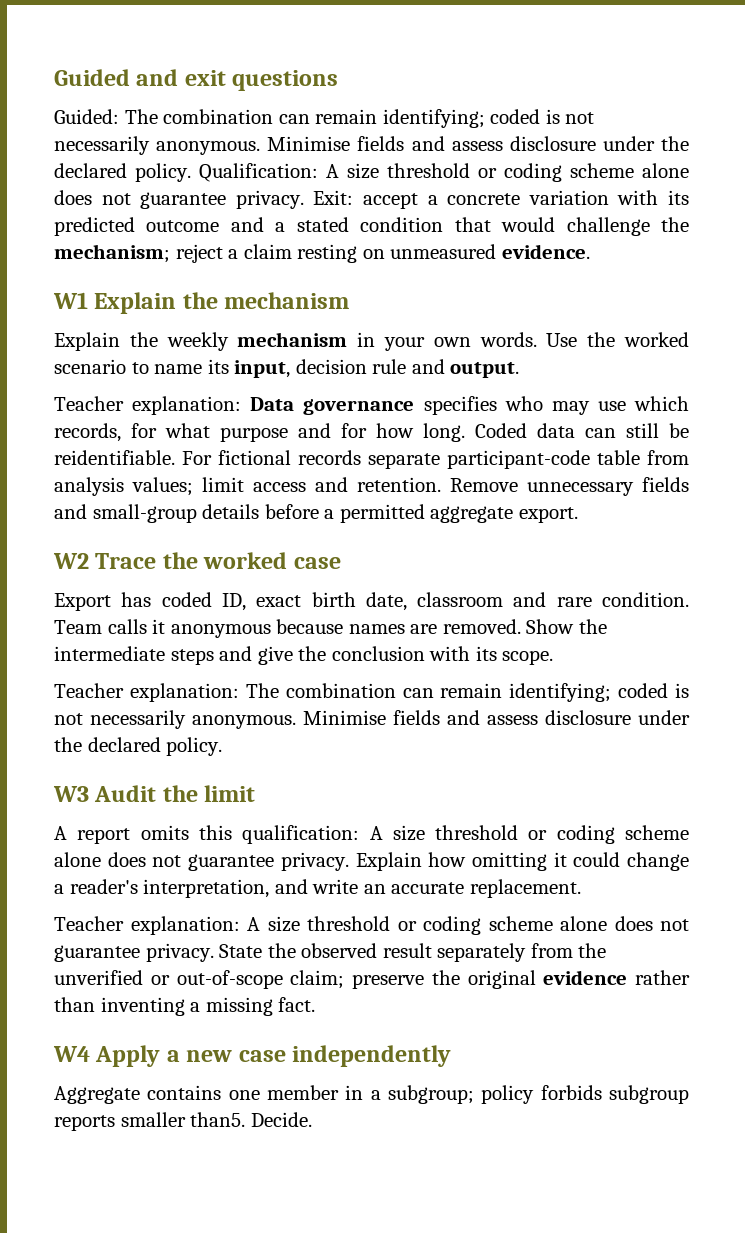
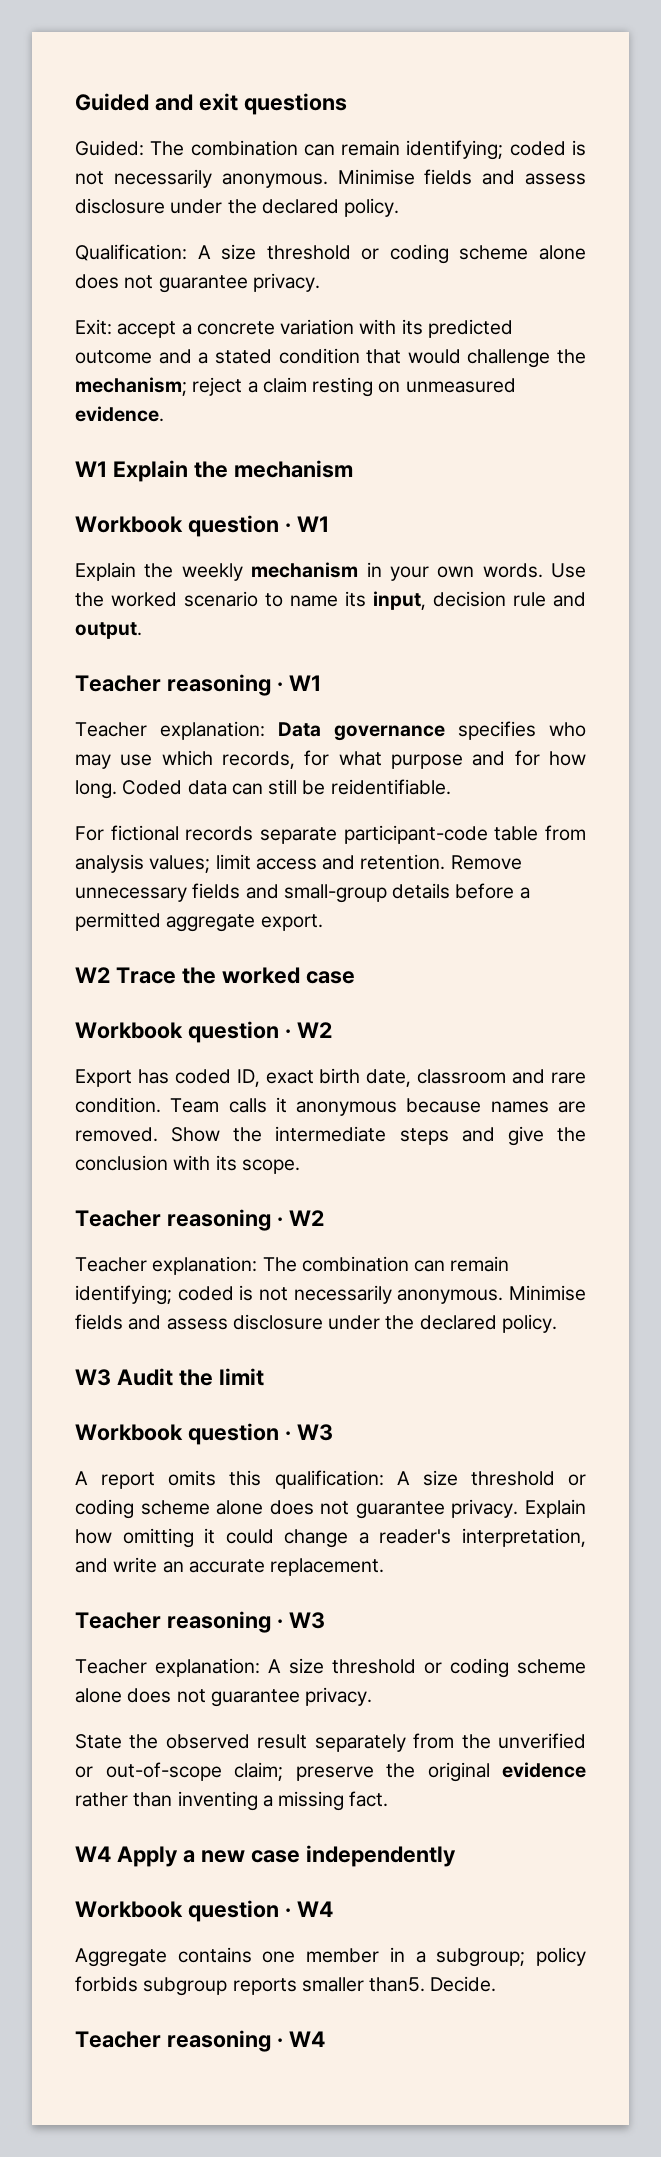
- Guided: The combination can remain identifying; coded is not necessarily anonymous. Minimise fields and assess disclosure under the declared policy. Qualification: A size threshold or coding scheme alone does not guarantee privacy. Exit: accept a concrete variation with its predicted outcome and a stated condition that would challenge the mechanism; reject a claim resting on unmeasured evidence.
+ Guided: The combination can remain identifying; coded is not necessarily anonymous. Minimise fields and assess disclosure under the declared policy.
+ Qualification: A size threshold or coding scheme alone does not guarantee privacy.
+ Exit: accept a concrete variation with its predicted outcome and a stated condition that would challenge the mechanism; reject a claim resting on unmeasured evidence.
+ Workbook question · W1
+ Teacher reasoning · W1
- Coded data can still be reidentifiable. For fictional records separate participant-code table from analysis values; limit access and retention.
+ Coded data can still be reidentifiable.
+ For fictional records separate participant-code table from analysis values; limit access and retention.
+ Workbook question · W2
+ Teacher reasoning · W2
+ Workbook question · W3
+ Teacher reasoning · W3
- Teacher explanation: A size threshold or coding scheme alone does not guarantee privacy. State the observed result separately from the unverified or out-of-scope claim; preserve the original evidence rather than inventing a missing fact.
+ Teacher explanation: A size threshold or coding scheme alone does not guarantee privacy.
+ State the observed result separately from the unverified or out-of-scope claim; preserve the original evidence rather than inventing a missing fact.
+ Workbook question · W4
+ Teacher reasoning · W4

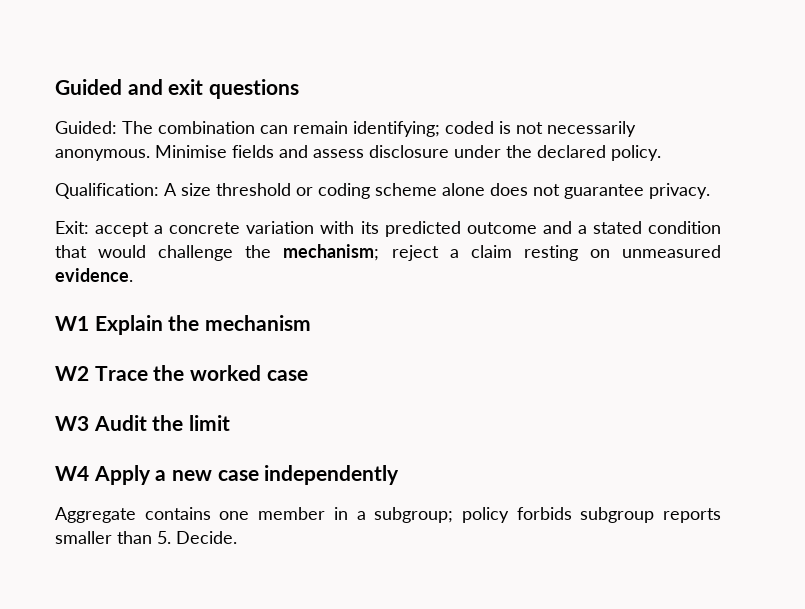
- Workbook question · W1
- Explain the weekly mechanism in your own words. Use the worked scenario to name its input, decision rule and output.
- Teacher reasoning · W1
- Teacher explanation: Data governance specifies who may use which records, for what purpose and for how long. Coded data can still be reidentifiable.
- For fictional records separate participant-code table from analysis values; limit access and retention. Remove unnecessary fields and small-group details before a permitted aggregate export.
- Workbook question · W2
- Export has coded ID, exact birth date, classroom and rare condition. Team calls it anonymous because names are removed. Show the intermediate steps and give the conclusion with its scope.
- Teacher reasoning · W2
- Teacher explanation: The combination can remain identifying; coded is not necessarily anonymous. Minimise fields and assess disclosure under the declared policy.
  W3 Audit the limit
- Workbook question · W3
- A report omits this qualification: A size threshold or coding scheme alone does not guarantee privacy. Explain how omitting it could change a reader's interpretation, and write an accurate replacement.
- Teacher reasoning · W3
- Teacher explanation: A size threshold or coding scheme alone does not guarantee privacy.
- State the observed result separately from the unverified or out-of-scope claim; preserve the original evidence rather than inventing a missing fact.
- Workbook question · W4
- Aggregate contains one member in a subgroup; policy forbids subgroup reports smaller than5. Decide.
+ Aggregate contains one member in a subgroup; policy forbids subgroup reports smaller than 5. Decide.
- Teacher reasoning · W4

